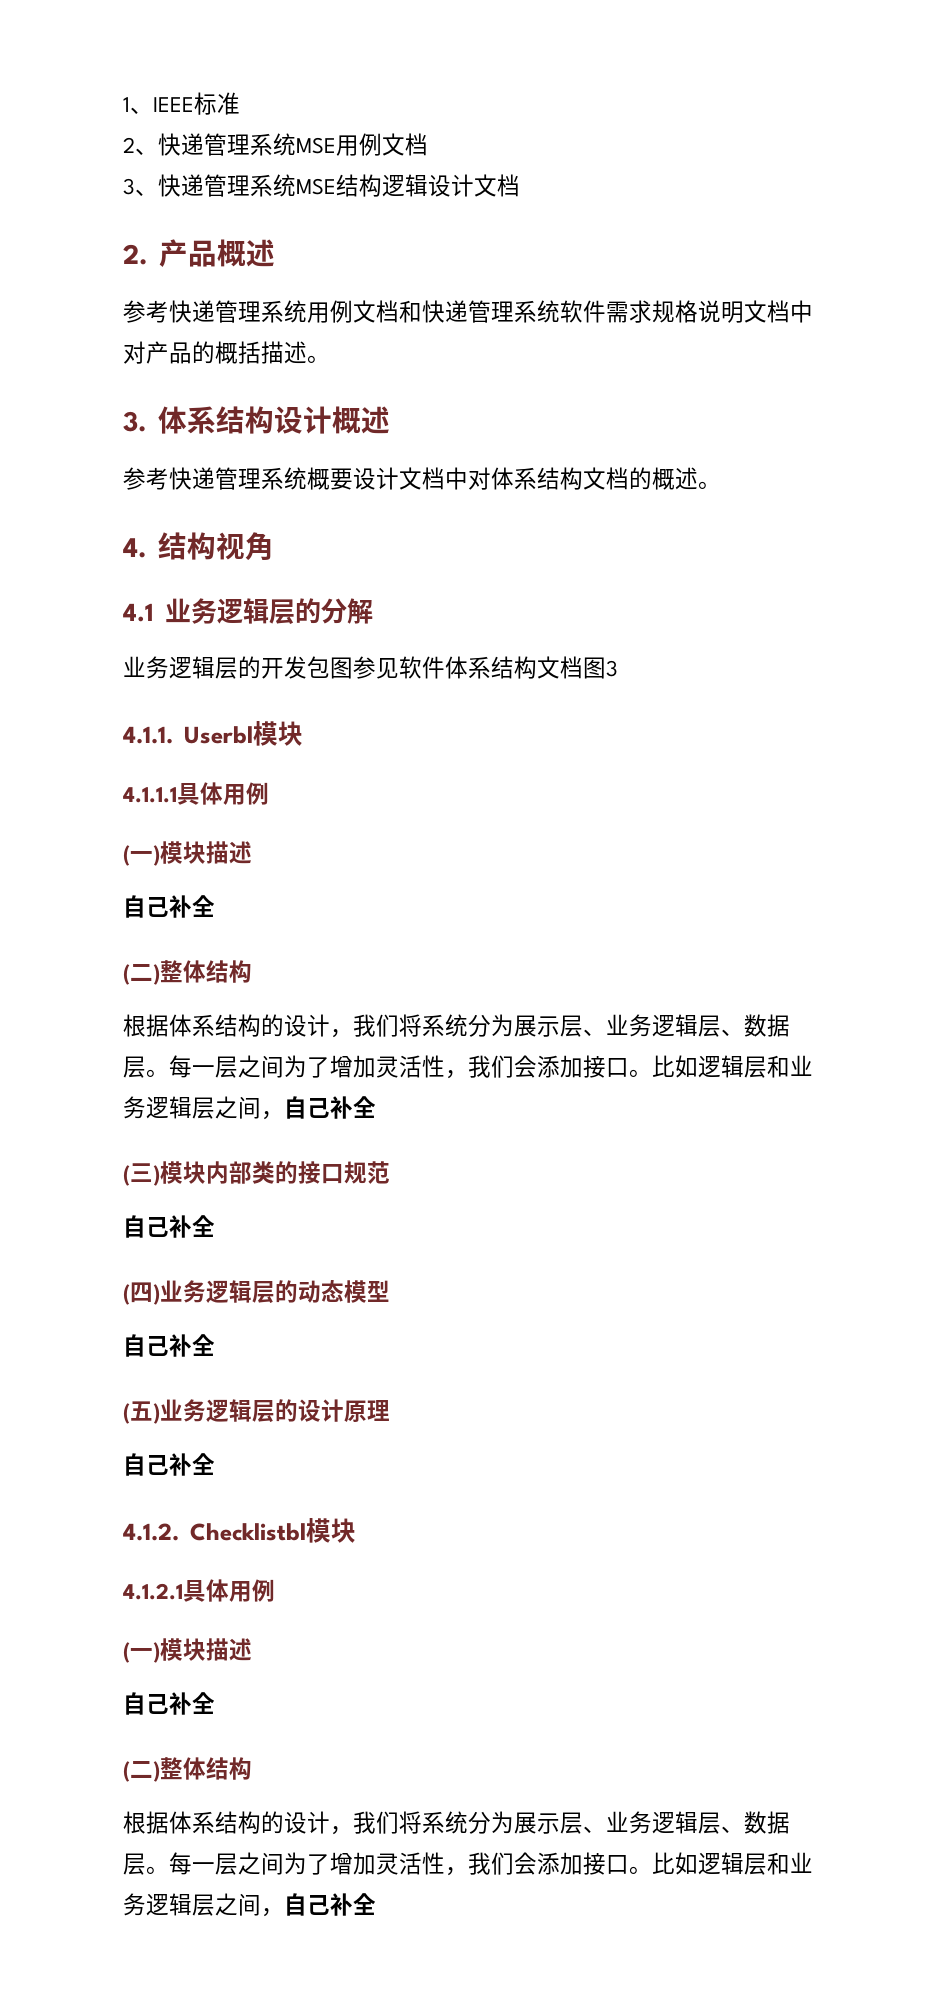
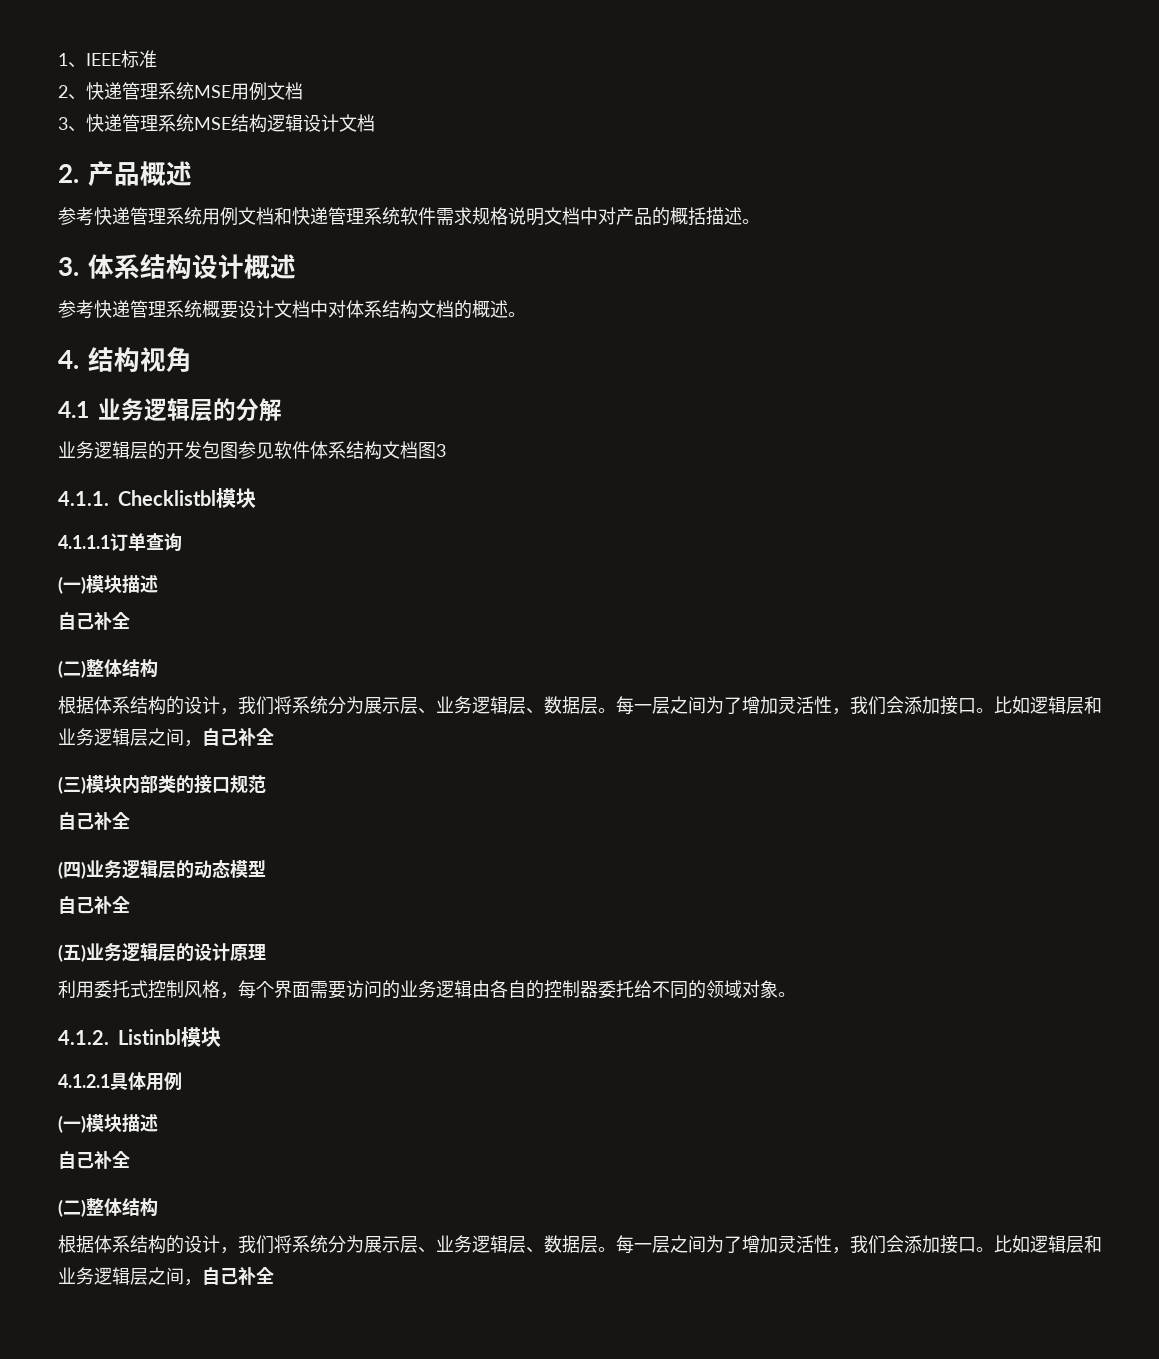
- 4.1.1. Userbl模块
+ 4.1.1. Checklistbl模块
- 4.1.1.1具体用例
+ 4.1.1.1订单查询
  (五)业务逻辑层的设计原理
- 自己补全
+ 利用委托式控制风格，每个界面需要访问的业务逻辑由各自的控制器委托给不同的领域对象。
- 4.1.2. Checklistbl模块
+ 4.1.2. Listinbl模块

